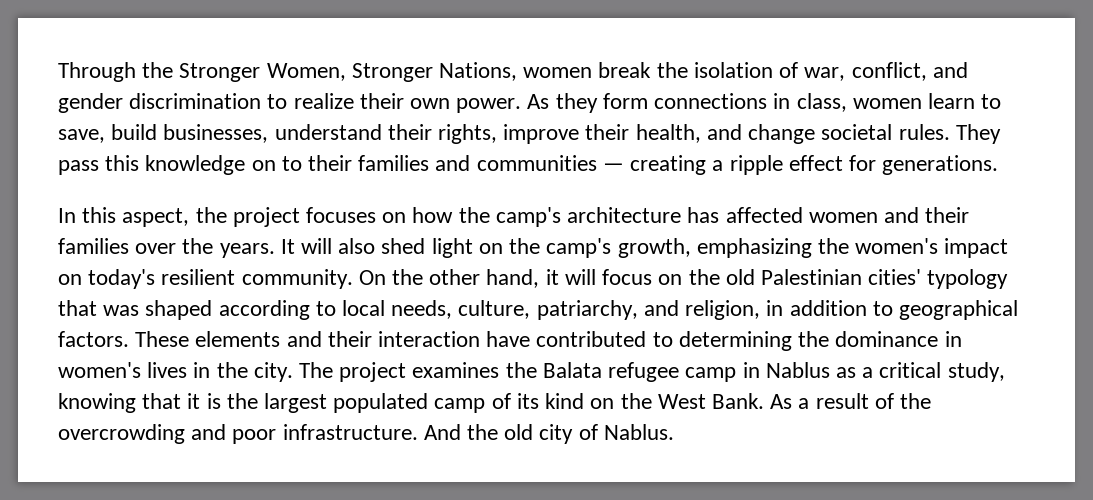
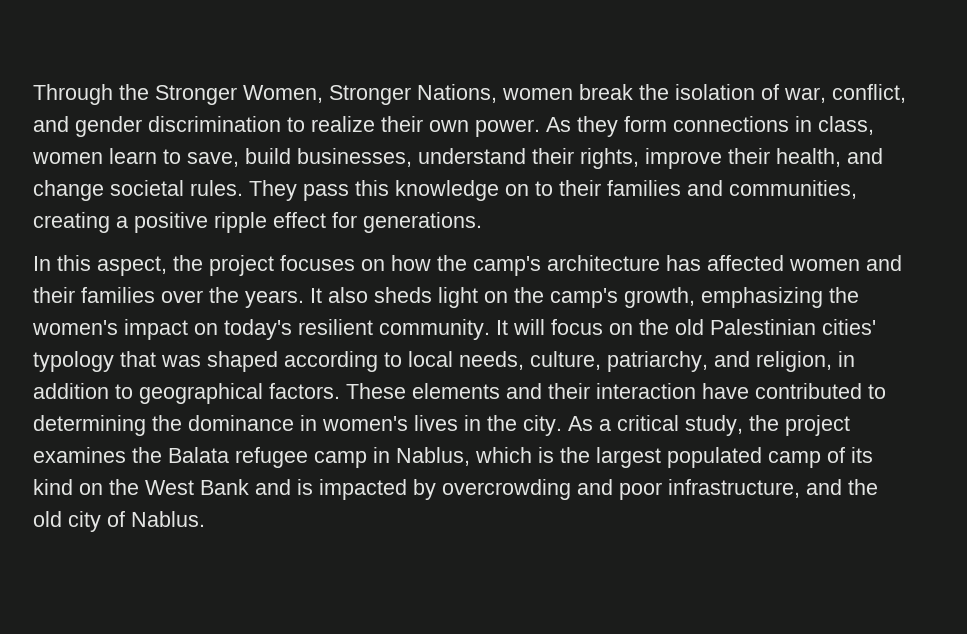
- They pass this knowledge on to their families and communities — creating a ripple effect for generations.
+ They pass this knowledge on to their families and communities, creating a positive ripple effect for generations.
- It will also shed light on the camp's growth, emphasizing the women's impact on today's resilient community.
+ It also sheds light on the camp's growth, emphasizing the women's impact on today's resilient community.
- On the other hand, it will focus on the old Palestinian cities' typology that was shaped according to local needs, culture, patriarchy, and religion, in addition to geographical factors.
+ It will focus on the old Palestinian cities' typology that was shaped according to local needs, culture, patriarchy, and religion, in addition to geographical factors.
- The project examines the Balata refugee camp in Nablus as a critical study, knowing that it is the largest populated camp of its kind on the West Bank. As a result of the overcrowding and poor infrastructure. And the old city of Nablus.
+ As a critical study, the project examines the Balata refugee camp in Nablus, which is the largest populated camp of its kind on the West Bank and is impacted by overcrowding and poor infrastructure, and the old city of Nablus.

